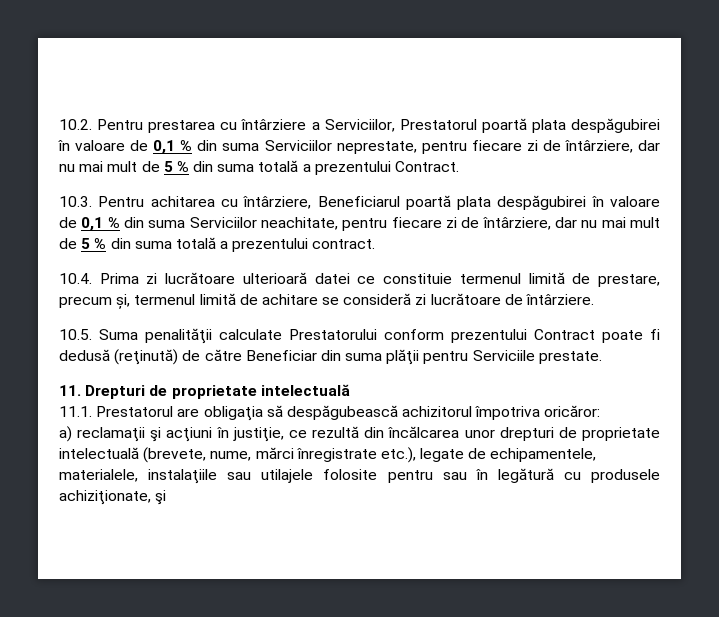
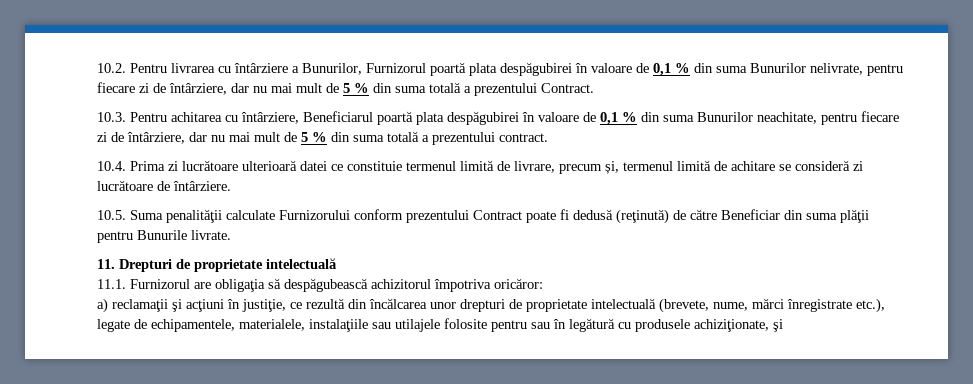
- 10.2. Pentru prestarea cu întârziere a Serviciilor, Prestatorul poartă plata despăgubirei în valoare de 0,1 % din suma Serviciilor neprestate, pentru fiecare zi de întârziere, dar nu mai mult de 5 % din suma totală a prezentului Contract.
+ 10.2. Pentru livrarea cu întârziere a Bunurilor, Furnizorul poartă plata despăgubirei în valoare de 0,1 % din suma Bunurilor nelivrate, pentru fiecare zi de întârziere, dar nu mai mult de 5 % din suma totală a prezentului Contract.
- 10.3. Pentru achitarea cu întârziere, Beneficiarul poartă plata despăgubirei în valoare de 0,1 % din suma Serviciilor neachitate, pentru fiecare zi de întârziere, dar nu mai mult de 5 % din suma totală a prezentului contract.
+ 10.3. Pentru achitarea cu întârziere, Beneficiarul poartă plata despăgubirei în valoare de 0,1 % din suma Bunurilor neachitate, pentru fiecare zi de întârziere, dar nu mai mult de 5 % din suma totală a prezentului contract.
- 10.4. Prima zi lucrătoare ulterioară datei ce constituie termenul limită de prestare, precum și, termenul limită de achitare se consideră zi lucrătoare de întârziere.
+ 10.4. Prima zi lucrătoare ulterioară datei ce constituie termenul limită de livrare, precum și, termenul limită de achitare se consideră zi lucrătoare de întârziere.
- 10.5. Suma penalităţii calculate Prestatorului conform prezentului Contract poate fi dedusă (reţinută) de către Beneficiar din suma plăţii pentru Serviciile prestate.
+ 10.5. Suma penalităţii calculate Furnizorului conform prezentului Contract poate fi dedusă (reţinută) de către Beneficiar din suma plăţii pentru Bunurile livrate.
- 11.1. Prestatorul are obligaţia să despăgubească achizitorul împotriva oricăror:
+ 11.1. Furnizorul are obligaţia să despăgubească achizitorul împotriva oricăror:

